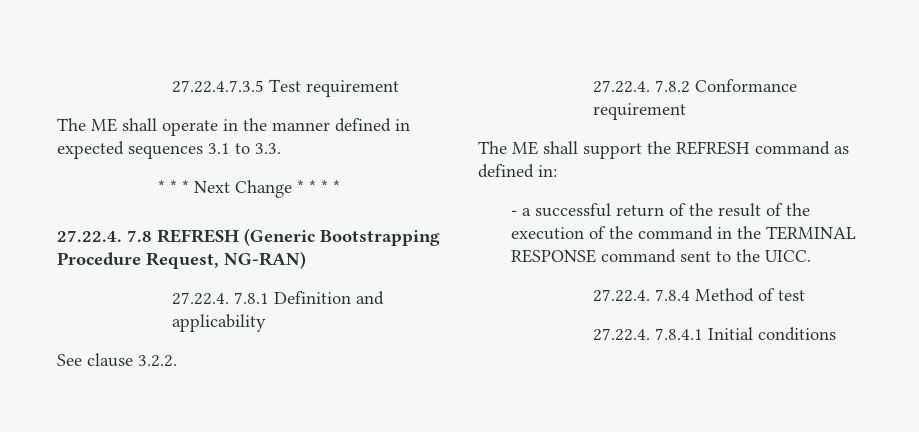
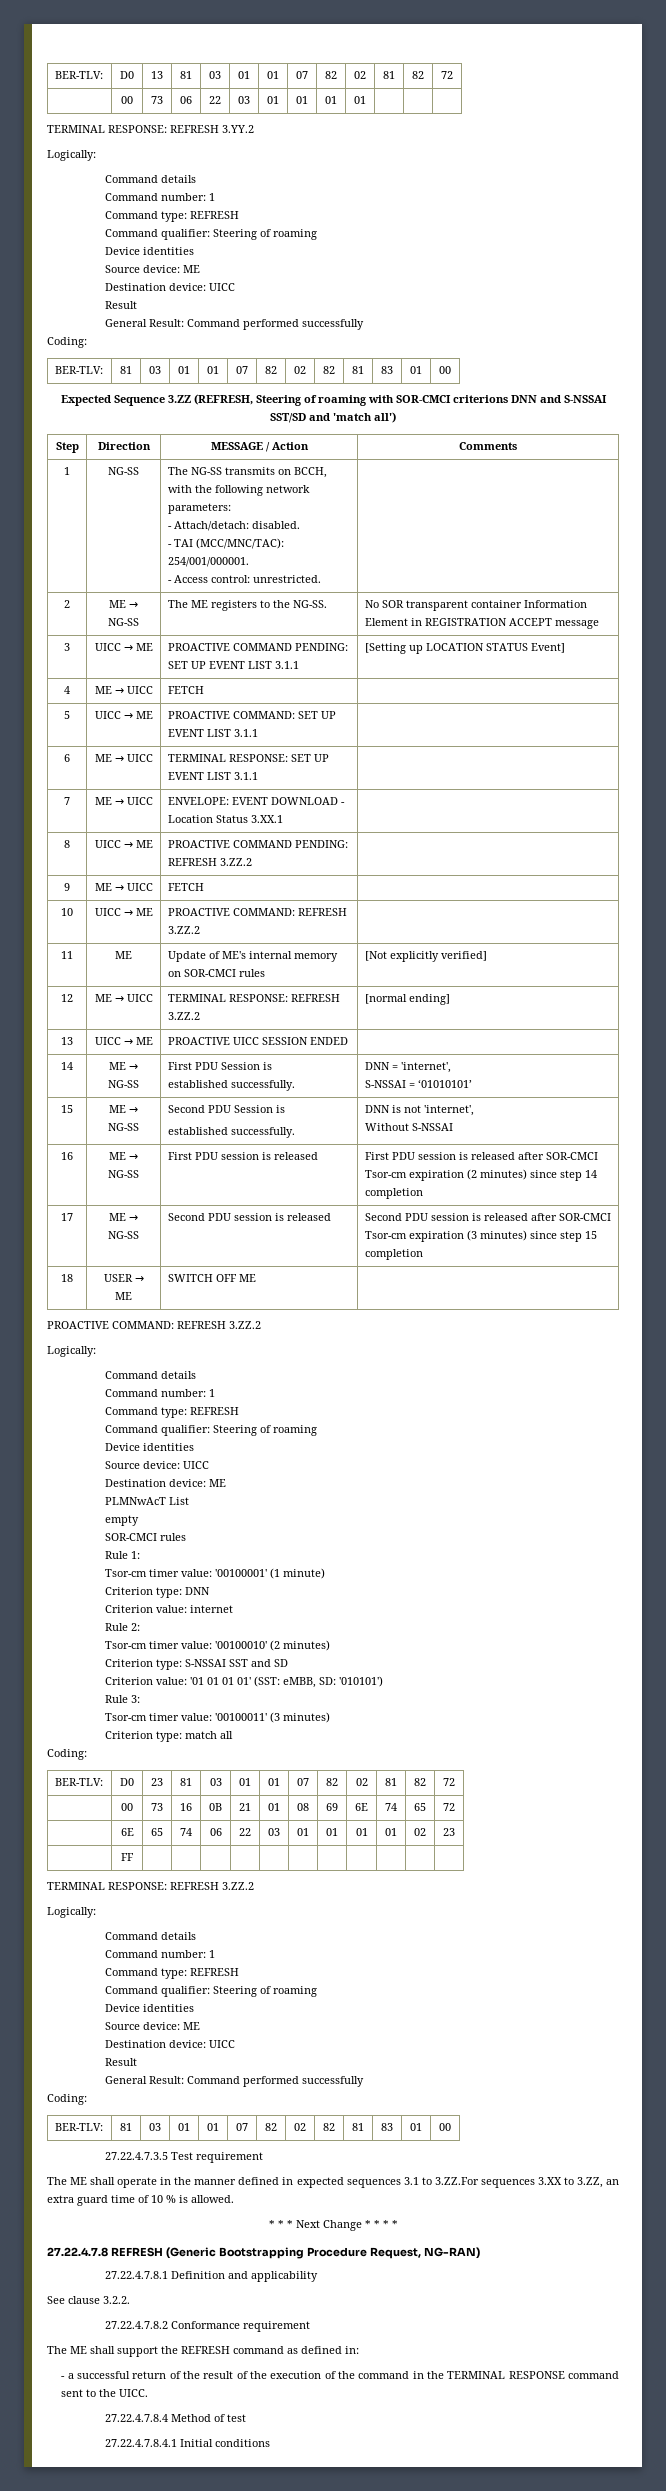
+ BER-TLV: | D0 | 13 | 81 | 03 | 01 | 01 | 07 | 82 | 02 | 81 | 82 | 72
+ | 00 | 73 | 06 | 22 | 03 | 01 | 01 | 01 | 01 | | |
+ TERMINAL RESPONSE: REFRESH 3.YY.2
+ Logically:
+ Command details
+ Command number: 1
+ Command type: REFRESH
+ Command qualifier: Steering of roaming
+ Device identities
+ Source device: ME
+ Destination device: UICC
+ Result
+ General Result: Command performed successfully
+ Coding:
+ BER-TLV: | 81 | 03 | 01 | 01 | 07 | 82 | 02 | 82 | 81 | 83 | 01 | 00
+ Expected Sequence 3.ZZ (REFRESH, Steering of roaming with SOR-CMCI criterions DNN and S-NSSAI SST/SD and 'match all')
+ Step | Direction | MESSAGE / Action | Comments
+ 1 | NG-SS | The NG-SS transmits on BCCH, with the following network parameters:
+ - Attach/detach: disabled.
+ - TAI (MCC/MNC/TAC): 254/001/000001.
+ - Access control: unrestricted. |
+ 2 | ME → NG-SS | The ME registers to the NG-SS. | No SOR transparent container Information Element in REGISTRATION ACCEPT message
+ 3 | UICC → ME | PROACTIVE COMMAND PENDING: SET UP EVENT LIST 3.1.1 | [Setting up LOCATION STATUS Event]
+ 4 | ME → UICC | FETCH |
+ 5 | UICC → ME | PROACTIVE COMMAND: SET UP EVENT LIST 3.1.1 |
+ 6 | ME → UICC | TERMINAL RESPONSE: SET UP EVENT LIST 3.1.1 |
+ 7 | ME → UICC | ENVELOPE: EVENT DOWNLOAD - Location Status 3.XX.1 |
+ 8 | UICC → ME | PROACTIVE COMMAND PENDING: REFRESH 3.ZZ.2 |
+ 9 | ME → UICC | FETCH |
+ 10 | UICC → ME | PROACTIVE COMMAND: REFRESH 3.ZZ.2 |
+ 11 | ME | Update of ME's internal memory on SOR-CMCI rules | [Not explicitly verified]
+ 12 | ME → UICC | TERMINAL RESPONSE: REFRESH 3.ZZ.2 | [normal ending]
+ 13 | UICC → ME | PROACTIVE UICC SESSION ENDED |
+ 14 | ME → NG-SS | First PDU Session is
+ established successfully. | DNN = 'internet',
+ S-NSSAI = ‘01010101’
+ 15 | ME → NG-SS | Second PDU Session is
+ established successfully. | DNN is not 'internet',
+ Without S-NSSAI
+ 16 | ME → NG-SS | First PDU session is released | First PDU session is released after SOR-CMCI Tsor-cm expiration (2 minutes) since step 14 completion
+ 17 | ME → NG-SS | Second PDU session is released | Second PDU session is released after SOR-CMCI Tsor-cm expiration (3 minutes) since step 15 completion
+ 18 | USER → ME | SWITCH OFF ME |
+ PROACTIVE COMMAND: REFRESH 3.ZZ.2
+ Logically:
+ Command details
+ Command number: 1
+ Command type: REFRESH
+ Command qualifier: Steering of roaming
+ Device identities
+ Source device: UICC
+ Destination device: ME
+ PLMNwAcT List
+ empty
+ SOR-CMCI rules
+ Rule 1:
+ Tsor-cm timer value: '00100001' (1 minute)
+ Criterion type: DNN
+ Criterion value: internet
+ Rule 2:
+ Tsor-cm timer value: '00100010' (2 minutes)
+ Criterion type: S-NSSAI SST and SD
+ Criterion value: '01 01 01 01' (SST: eMBB, SD: '010101')
+ Rule 3:
+ Tsor-cm timer value: '00100011' (3 minutes)
+ Criterion type: match all
+ Coding:
+ BER-TLV: | D0 | 23 | 81 | 03 | 01 | 01 | 07 | 82 | 02 | 81 | 82 | 72
+ | 00 | 73 | 16 | 0B | 21 | 01 | 08 | 69 | 6E | 74 | 65 | 72
+ | 6E | 65 | 74 | 06 | 22 | 03 | 01 | 01 | 01 | 01 | 02 | 23
+ | FF | | | | | | | | | | |
+ TERMINAL RESPONSE: REFRESH 3.ZZ.2
+ Logically:
+ Command details
+ Command number: 1
+ Command type: REFRESH
+ Command qualifier: Steering of roaming
+ Device identities
+ Source device: ME
+ Destination device: UICC
+ Result
+ General Result: Command performed successfully
+ Coding:
+ BER-TLV: | 81 | 03 | 01 | 01 | 07 | 82 | 02 | 82 | 81 | 83 | 01 | 00
- The ME shall operate in the manner defined in expected sequences 3.1 to 3.3.
+ The ME shall operate in the manner defined in expected sequences 3.1 to 3.ZZ.For sequences 3.XX to 3.ZZ, an extra guard time of 10 % is allowed.
- 27.22.4. 7.8 REFRESH (Generic Bootstrapping Procedure Request, NG-RAN)
+ 27.22.4.7.8 REFRESH (Generic Bootstrapping Procedure Request, NG-RAN)
- 27.22.4. 7.8.1 Definition and applicability
+ 27.22.4.7.8.1 Definition and applicability
- 27.22.4. 7.8.2 Conformance requirement
+ 27.22.4.7.8.2 Conformance requirement
- 27.22.4. 7.8.4 Method of test
+ 27.22.4.7.8.4 Method of test
- 27.22.4. 7.8.4.1 Initial conditions
+ 27.22.4.7.8.4.1 Initial conditions

